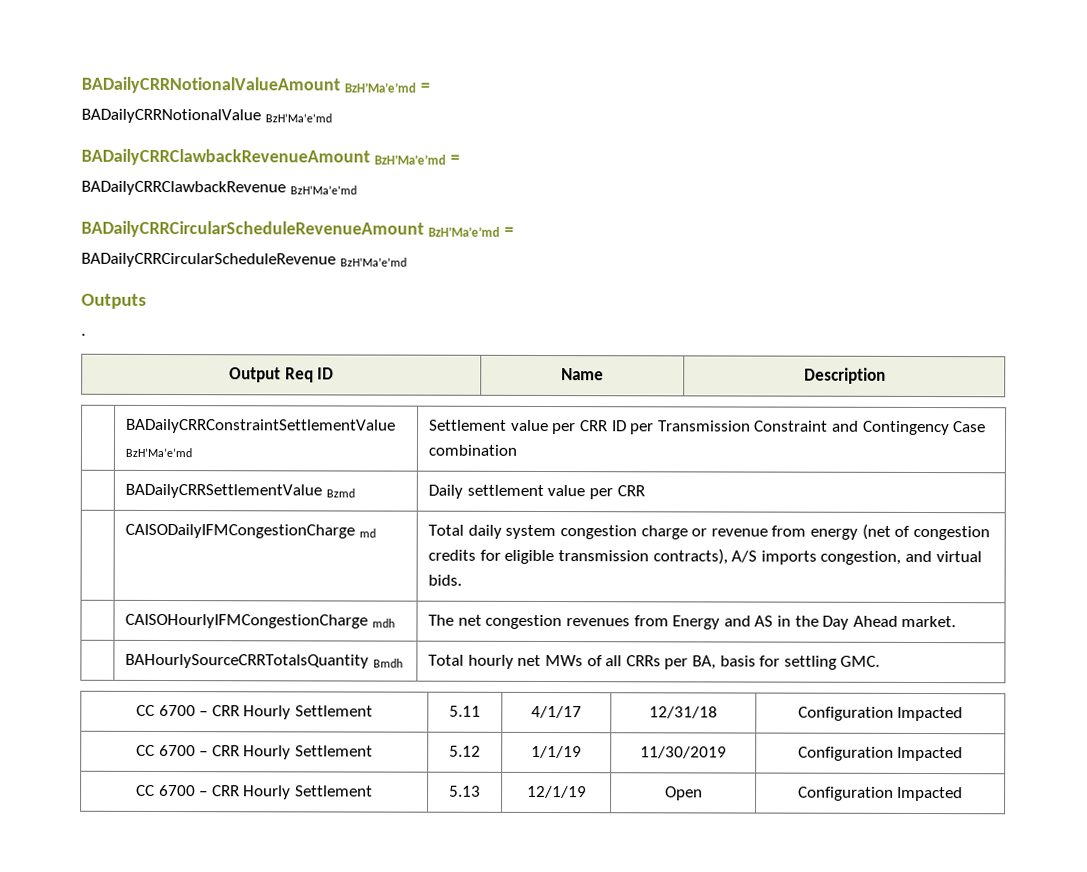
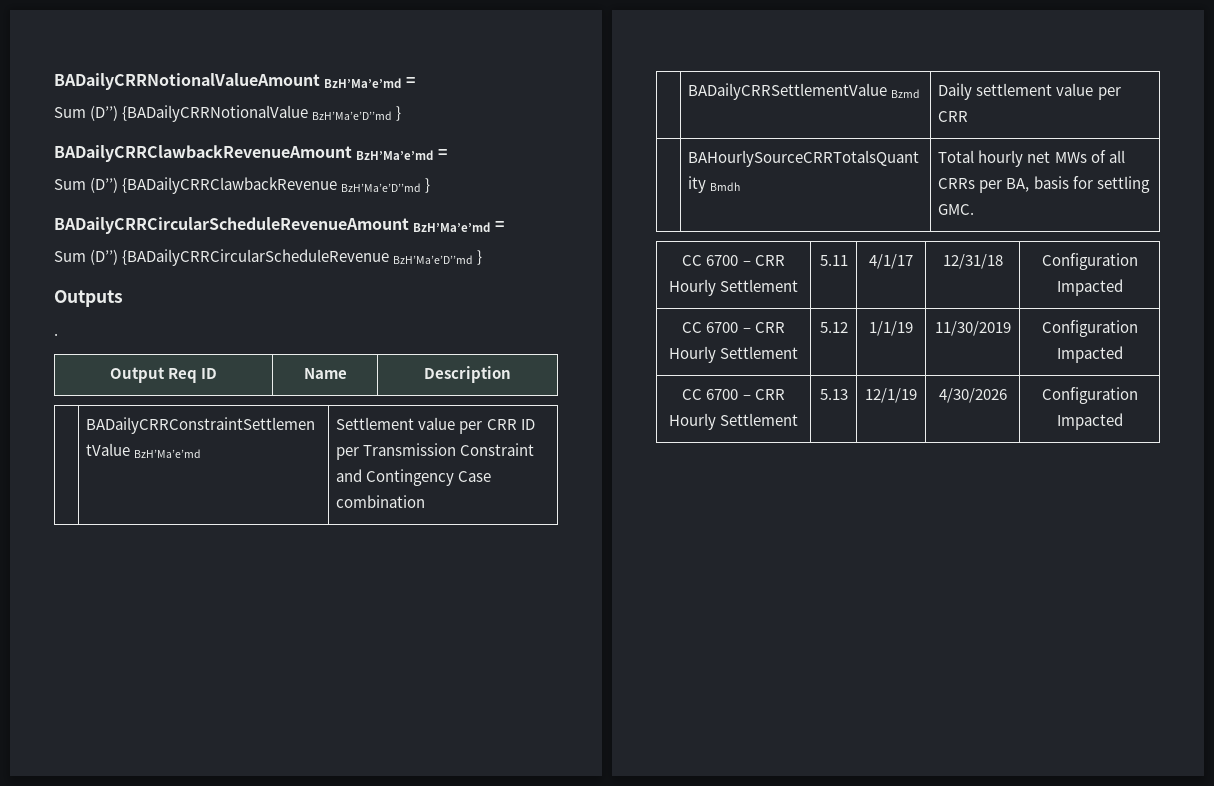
- BADailyCRRNotionalValue BzH’Ma’e’md
+ Sum (D’’) {BADailyCRRNotionalValue BzH’Ma’e’D’’md }
  BADailyCRRClawbackRevenueAmount BzH’Ma’e’md =
- BADailyCRRClawbackRevenue BzH’Ma’e’md
+ Sum (D’’) {BADailyCRRClawbackRevenue BzH’Ma’e’D’’md }
  BADailyCRRCircularScheduleRevenueAmount BzH’Ma’e’md =
- BADailyCRRCircularScheduleRevenue BzH’Ma’e’md
+ Sum (D’’) {BADailyCRRCircularScheduleRevenue BzH’Ma’e’D’’md }
- | CAISODailyIFMCongestionCharge md | Total daily system congestion charge or revenue from energy (net of congestion credits for eligible transmission contracts), A/S imports congestion, and virtual bids.
- | CAISOHourlyIFMCongestionCharge mdh | The net congestion revenues from Energy and AS in the Day Ahead market.
- CC 6700 – CRR Hourly Settlement | 5.13 | 12/1/19 | Open | Configuration Impacted
+ CC 6700 – CRR Hourly Settlement | 5.13 | 12/1/19 | 4/30/2026 | Configuration Impacted

